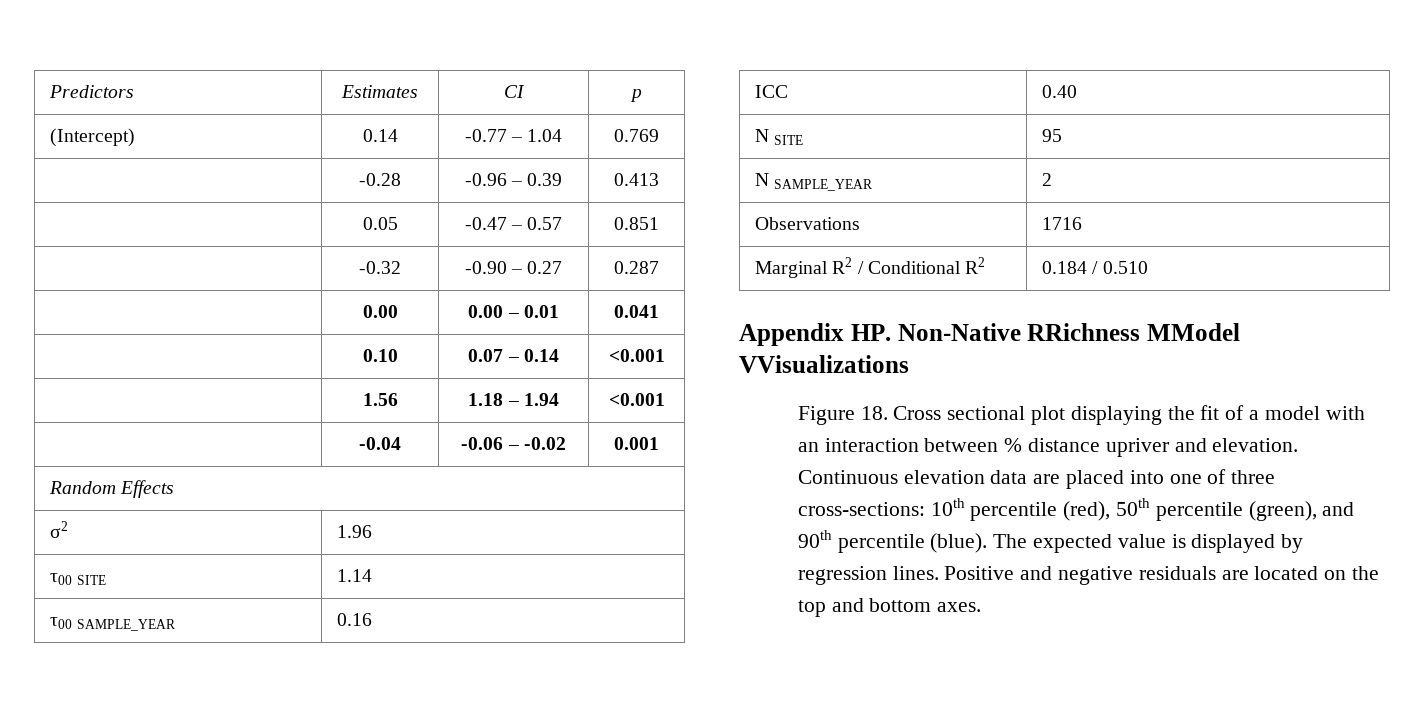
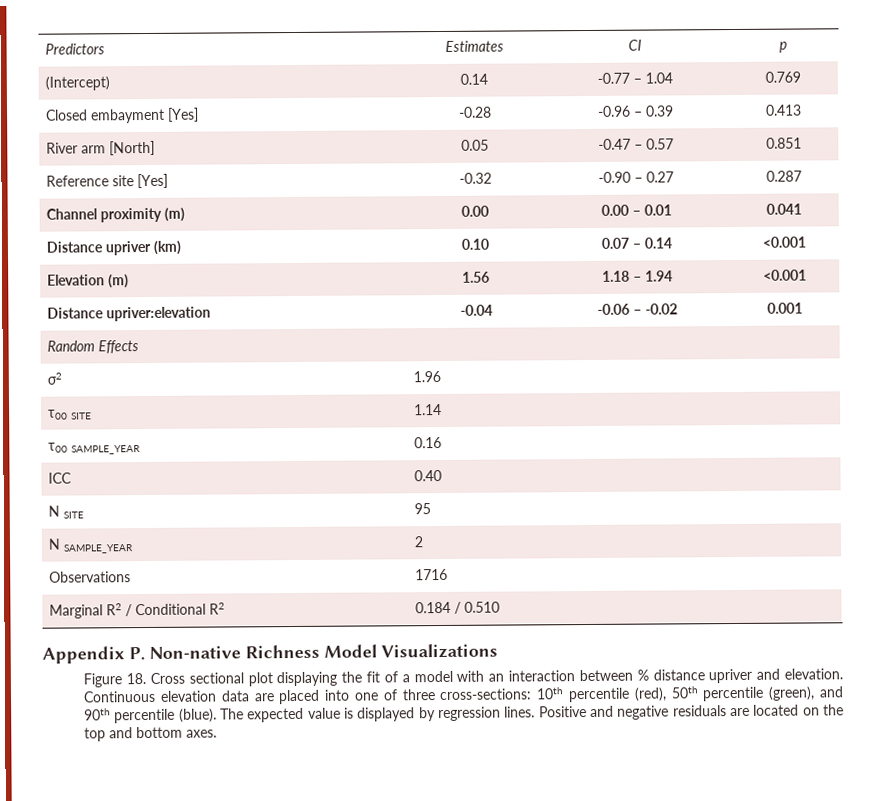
- | -0.28 | -0.96 – 0.39 | 0.413
+ Closed embayment [Yes] | -0.28 | -0.96 – 0.39 | 0.413
- | 0.05 | -0.47 – 0.57 | 0.851
+ River arm [North] | 0.05 | -0.47 – 0.57 | 0.851
- | -0.32 | -0.90 – 0.27 | 0.287
+ Reference site [Yes] | -0.32 | -0.90 – 0.27 | 0.287
- | 0.00 | 0.00 – 0.01 | 0.041
+ Channel proximity (m) | 0.00 | 0.00 – 0.01 | 0.041
- | 0.10 | 0.07 – 0.14 | <0.001
+ Distance upriver (km) | 0.10 | 0.07 – 0.14 | <0.001
- | 1.56 | 1.18 – 1.94 | <0.001
+ Elevation (m) | 1.56 | 1.18 – 1.94 | <0.001
- | -0.04 | -0.06 – -0.02 | 0.001
+ Distance upriver:elevation | -0.04 | -0.06 – -0.02 | 0.001
- Appendix HP. Non-Native RRichness MModel VVisualizations
+ Appendix P. Non-native Richness Model Visualizations

